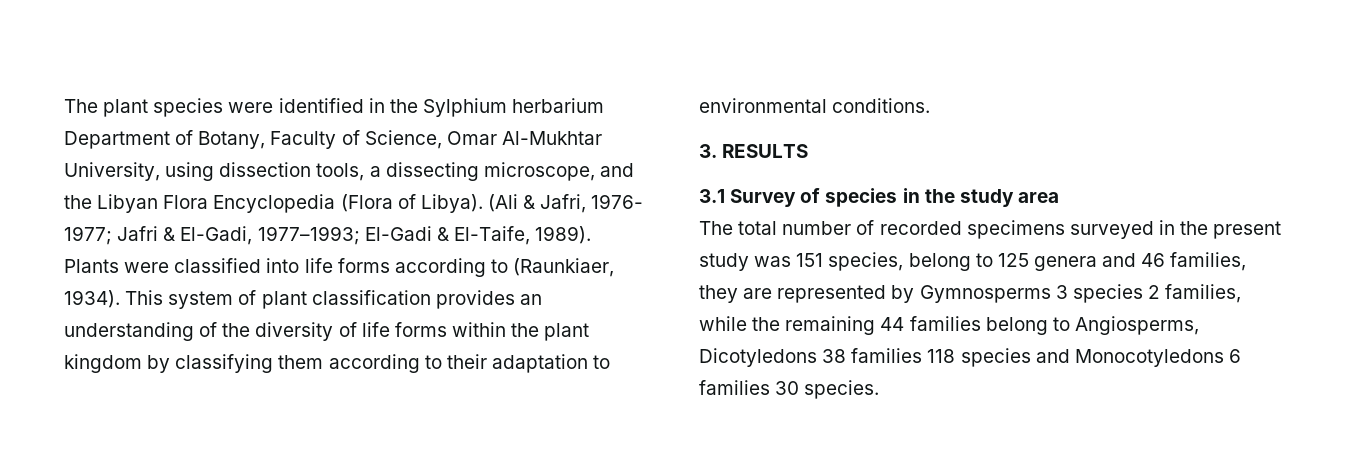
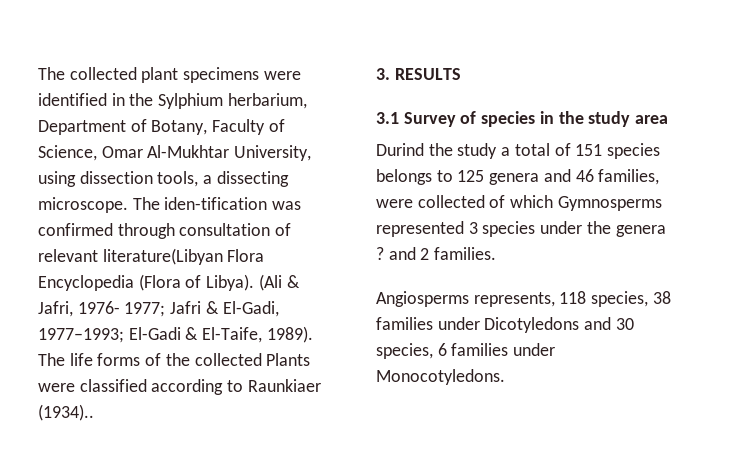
- The plant species were identified in the Sylphium herbarium Department of Botany, Faculty of Science, Omar Al-Mukhtar University, using dissection tools, a dissecting microscope, and the Libyan Flora Encyclopedia (Flora of Libya).
+ The collected plant specimens were identified in the Sylphium herbarium, Department of Botany, Faculty of Science, Omar Al-Mukhtar University, using dissection tools, a dissecting microscope. The iden-tification was confirmed through consultation of relevant literature(Libyan Flora Encyclopedia (Flora of Libya).
- Plants were classified into life forms according to (Raunkiaer, 1934). This system of plant classification provides an understanding of the diversity of life forms within the plant kingdom by classifying them according to their adaptation to environmental conditions.
+ The life forms of the collected Plants were classified according to Raunkiaer (1934)..
- The total number of recorded specimens surveyed in the present study was 151 species, belong to 125 genera and 46 families, they are represented by Gymnosperms 3 species 2 families, while the remaining 44 families belong to Angiosperms, Dicotyledons 38 families 118 species and Monocotyledons 6 families 30 species.
+ Durind the study a total of 151 species belongs to 125 genera and 46 families, were collected of which Gymnosperms represented 3 species under the genera ? and 2 families.
+ Angiosperms represents, 118 species, 38 families under Dicotyledons and 30 species, 6 families under Monocotyledons.

